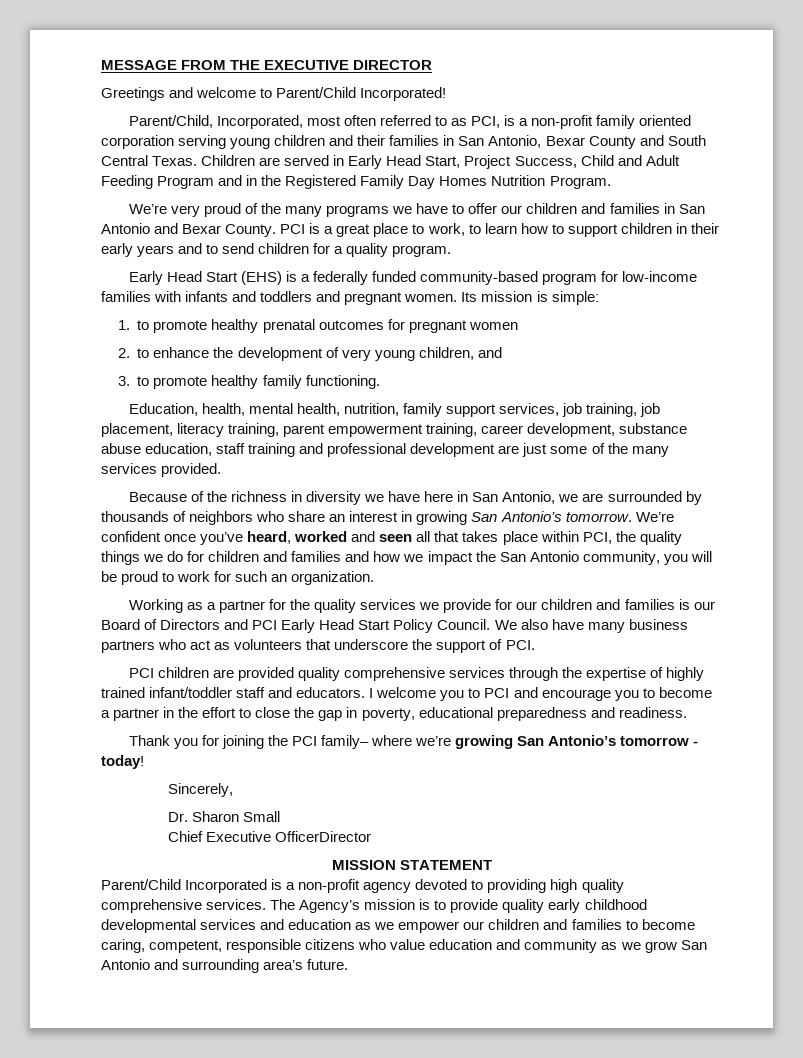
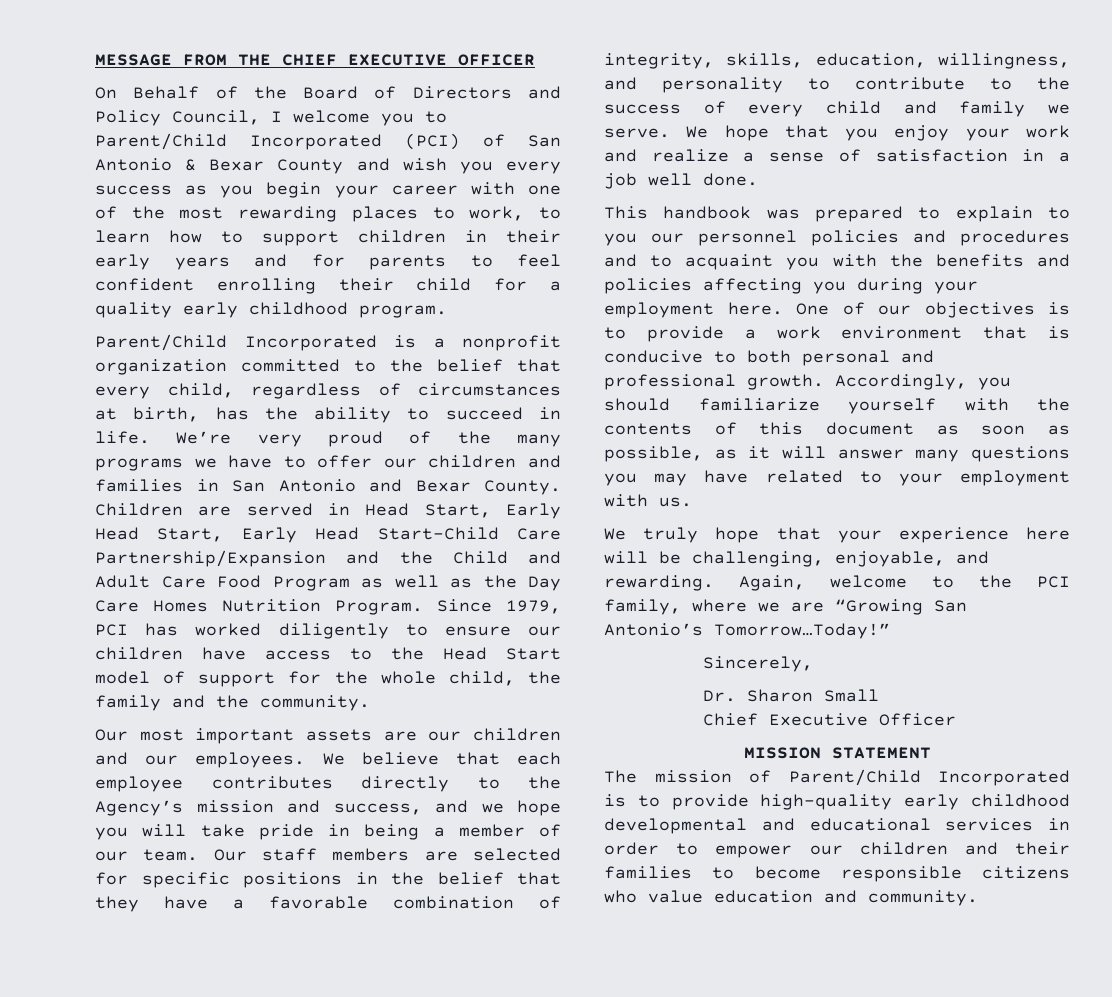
- MESSAGE FROM THE EXECUTIVE DIRECTOR
- Greetings and welcome to Parent/Child Incorporated!
- Parent/Child, Incorporated, most often referred to as PCI, is a non-profit family oriented corporation serving young children and their families in San Antonio, Bexar County and South Central Texas. Children are served in Early Head Start, Project Success, Child and Adult Feeding Program and in the Registered Family Day Homes Nutrition Program.
- We’re very proud of the many programs we have to offer our children and families in San Antonio and Bexar County.
+ MESSAGE FROM THE CHIEF EXECUTIVE OFFICER
+ On Behalf of the Board of Directors and Policy Council, I welcome you to Parent/Child Incorporated (PCI) of San Antonio & Bexar County and wish you every success as you begin your career with one of the most rewarding places to work, to learn how to support children in their early years and for parents to feel confident enrolling their child for a quality early childhood program.
+ Parent/Child Incorporated is a nonprofit organization committed to the belief that every child, regardless of circumstances at birth, has the ability to succeed in life. We’re very proud of the many programs we have to offer our children and families in San Antonio and Bexar County.
- PCI is a great place to work, to learn how to support children in their early years and to send children for a quality program.
- Early Head Start (EHS) is a federally funded community-based program for low-income families with infants and toddlers and pregnant women. Its mission is simple:
- 1. to promote healthy prenatal outcomes for pregnant women
- 2. to enhance the development of very young children, and
- 3. to promote healthy family functioning.
- Education, health, mental health, nutrition, family support services, job training, job placement, literacy training, parent empowerment training, career development, substance abuse education, staff training and professional development are just some of the many services provided.
- Because of the richness in diversity we have here in San Antonio, we are surrounded by thousands of neighbors who share an interest in growing San Antonio’s tomorrow. We’re confident once you’ve heard, worked and seen all that takes place within PCI, the quality things we do for children and families and how we impact the San Antonio community, you will be proud to work for such an organization.
- Working as a partner for the quality services we provide for our children and families is our Board of Directors and PCI Early Head Start Policy Council. We also have many business partners who act as volunteers that underscore the support of PCI.
- PCI children are provided quality comprehensive services through the expertise of highly trained infant/toddler staff and educators. I welcome you to PCI and encourage you to become a partner in the effort to close the gap in poverty, educational preparedness and readiness.
- Thank you for joining the PCI family– where we’re growing San Antonio’s tomorrow - today!
+ Children are served in Head Start, Early Head Start, Early Head Start-Child Care Partnership/Expansion and the Child and Adult Care Food Program as well as the Day Care Homes Nutrition Program. Since 1979, PCI has worked diligently to ensure our children have access to the Head Start model of support for the whole child, the family and the community.
+ Our most important assets are our children and our employees. We believe that each employee contributes directly to the Agency’s mission and success, and we hope you will take pride in being a member of our team. Our staff members are selected for specific positions in the belief that they have a favorable combination of integrity, skills, education, willingness, and personality to contribute to the success of every child and family we serve. We hope that you enjoy your work and realize a sense of satisfaction in a job well done.
+ This handbook was prepared to explain to you our personnel policies and procedures and to acquaint you with the benefits and policies affecting you during your employment here. One of our objectives is to provide a work environment that is conducive to both personal and professional growth. Accordingly, you should familiarize yourself with the contents of this document as soon as possible, as it will answer many questions you may have related to your employment with us.
+ We truly hope that your experience here will be challenging, enjoyable, and rewarding. Again, welcome to the PCI family, where we are “Growing San Antonio’s Tomorrow…Today!”
- Chief Executive OfficerDirector
+ Chief Executive Officer
- Parent/Child Incorporated is a non-profit agency devoted to providing high quality comprehensive services. The Agency’s mission is to provide quality early childhood developmental services and education as we empower our children and families to become caring, competent, responsible citizens who value education and community as we grow San Antonio and surrounding area’s future.
+ The mission of Parent/Child Incorporated is to provide high-quality early childhood developmental and educational services in order to empower our children and their families to become responsible citizens who value education and community.

